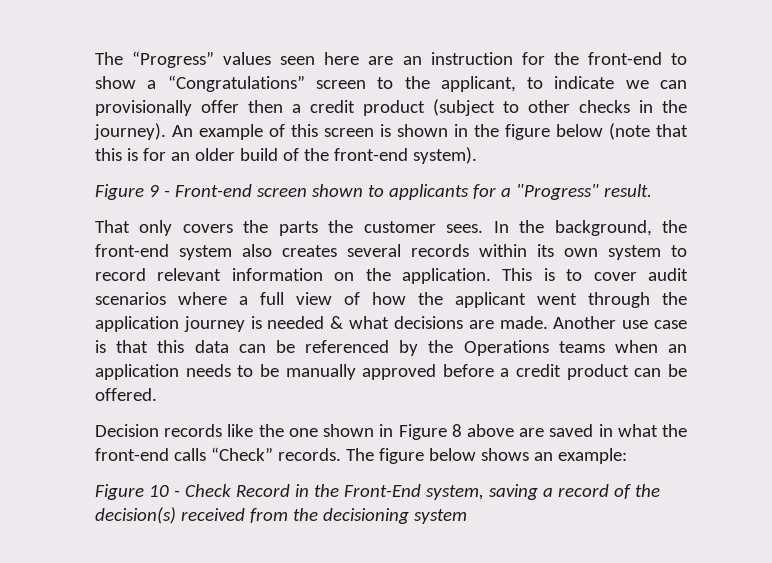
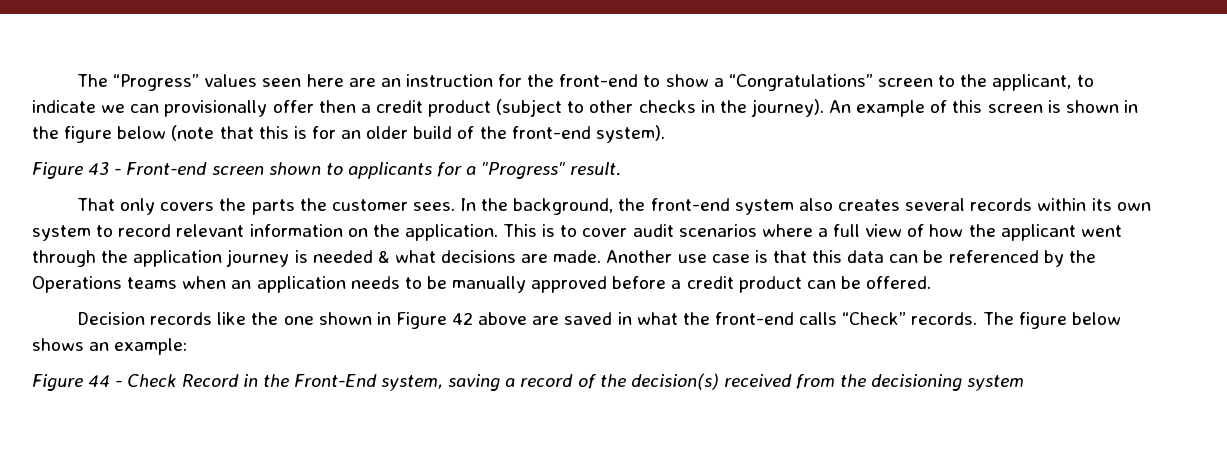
- Figure 9 - Front-end screen shown to applicants for a "Progress" result.
+ Figure 43 - Front-end screen shown to applicants for a "Progress" result.
- Decision records like the one shown in Figure 8 above are saved in what the front-end calls “Check” records.
+ Decision records like the one shown in Figure 42 above are saved in what the front-end calls “Check” records.
- Figure 10 - Check Record in the Front-End system, saving a record of the decision(s) received from the decisioning system
+ Figure 44 - Check Record in the Front-End system, saving a record of the decision(s) received from the decisioning system

